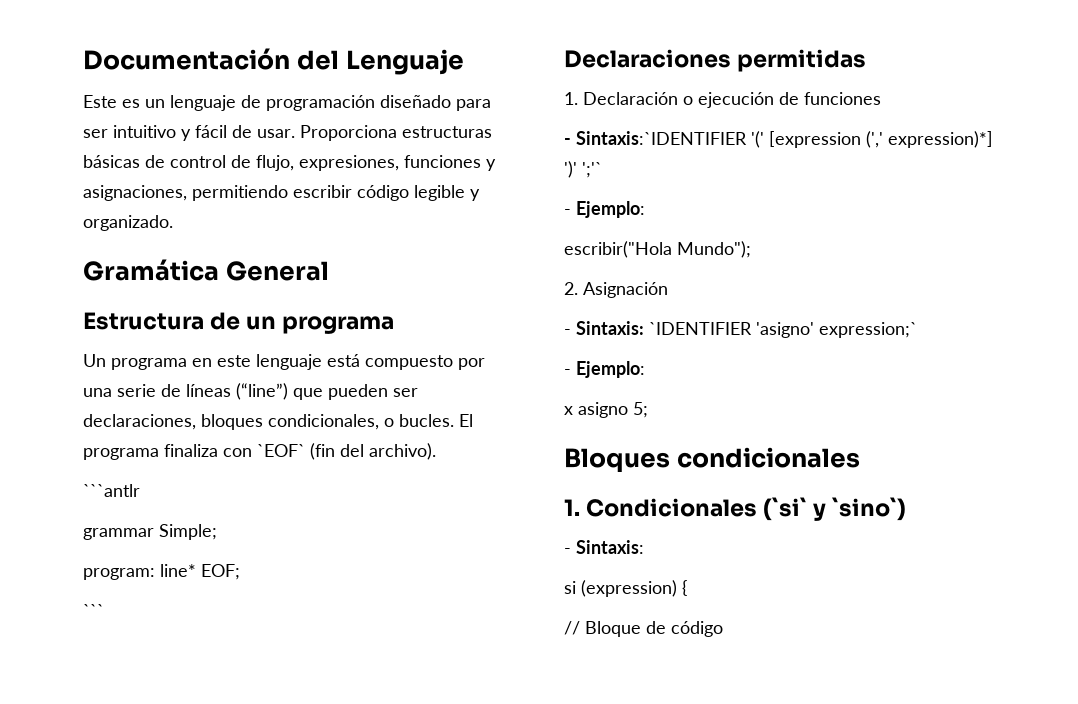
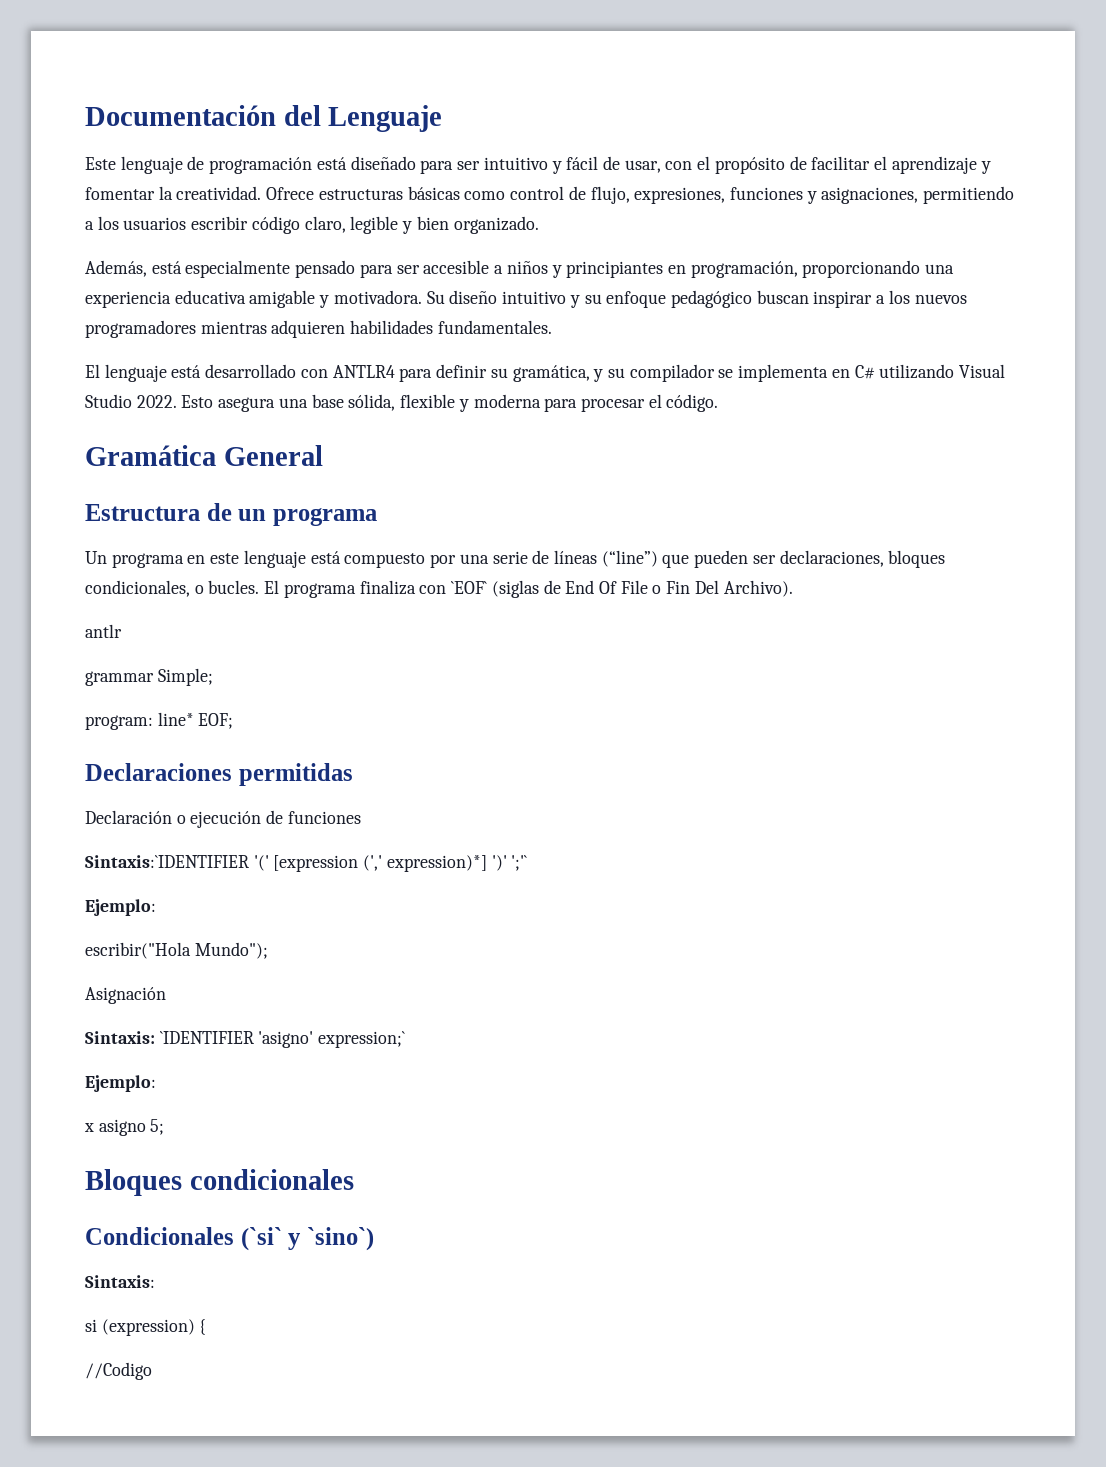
- Este es un lenguaje de programación diseñado para ser intuitivo y fácil de usar. Proporciona estructuras básicas de control de flujo, expresiones, funciones y asignaciones, permitiendo escribir código legible y organizado.
+ Este lenguaje de programación está diseñado para ser intuitivo y fácil de usar, con el propósito de facilitar el aprendizaje y fomentar la creatividad. Ofrece estructuras básicas como control de flujo, expresiones, funciones y asignaciones, permitiendo a los usuarios escribir código claro, legible y bien organizado.
+ Además, está especialmente pensado para ser accesible a niños y principiantes en programación, proporcionando una experiencia educativa amigable y motivadora. Su diseño intuitivo y su enfoque pedagógico buscan inspirar a los nuevos programadores mientras adquieren habilidades fundamentales.
+ El lenguaje está desarrollado con ANTLR4 para definir su gramática, y su compilador se implementa en C# utilizando Visual Studio 2022. Esto asegura una base sólida, flexible y moderna para procesar el código.
- El programa finaliza con `EOF` (fin del archivo).
- ```antlr
+ El programa finaliza con `EOF` (siglas de End Of File o Fin Del Archivo).
+ antlr
- ```
- 1. Declaración o ejecución de funciones
+ Declaración o ejecución de funciones
- - Sintaxis:`IDENTIFIER '(' [expression (',' expression)*] ')' ';'`
- - Ejemplo:
+ Sintaxis:`IDENTIFIER '(' [expression (',' expression)*] ')' ';'`
+ Ejemplo:
- 2. Asignación
+ Asignación
- - Sintaxis: `IDENTIFIER 'asigno' expression;`
- - Ejemplo:
+ Sintaxis: `IDENTIFIER 'asigno' expression;`
+ Ejemplo:
- 1. Condicionales (`si` y `sino`)
- - Sintaxis:
+ Condicionales (`si` y `sino`)
+ Sintaxis:
- // Bloque de código
+ //Codigo

